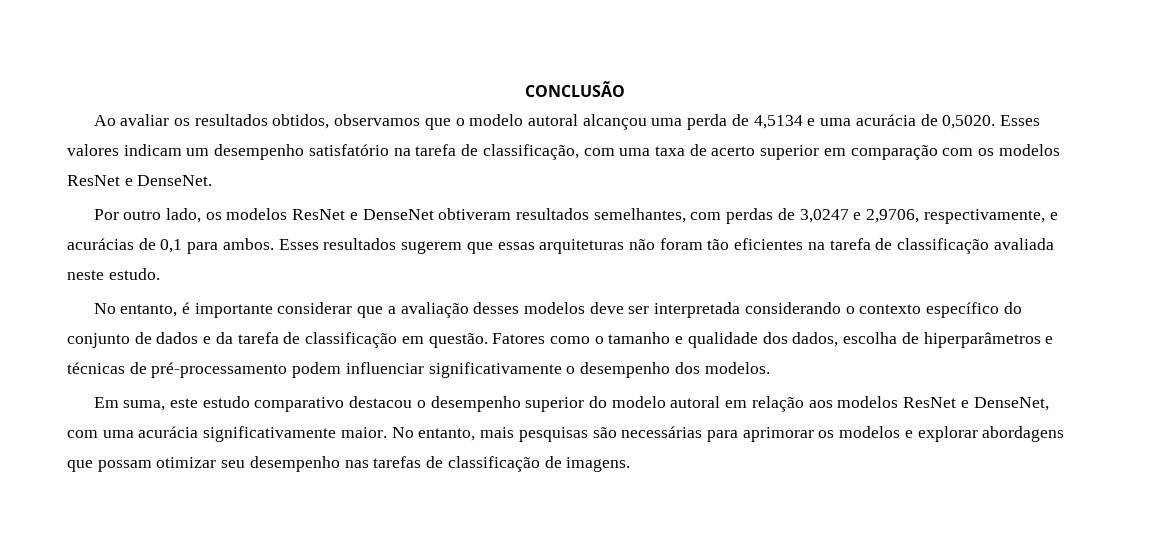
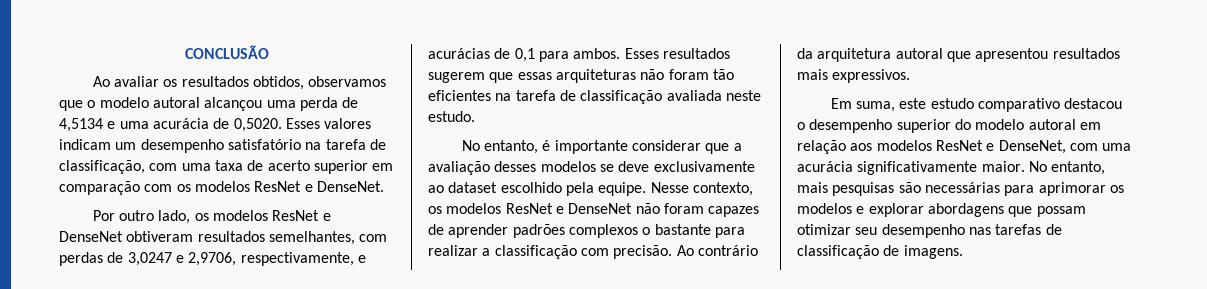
- No entanto, é importante considerar que a avaliação desses modelos deve ser interpretada considerando o contexto específico do conjunto de dados e da tarefa de classificação em questão. Fatores como o tamanho e qualidade dos dados, escolha de hiperparâmetros e técnicas de pré-processamento podem influenciar significativamente o desempenho dos modelos.
+ No entanto, é importante considerar que a avaliação desses modelos se deve exclusivamente ao dataset escolhido pela equipe. Nesse contexto, os modelos ResNet e DenseNet não foram capazes de aprender padrões complexos o bastante para realizar a classificação com precisão. Ao contrário da arquitetura autoral que apresentou resultados mais expressivos.

